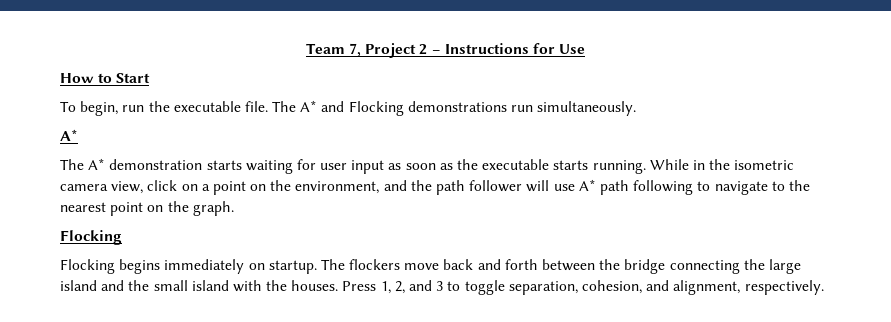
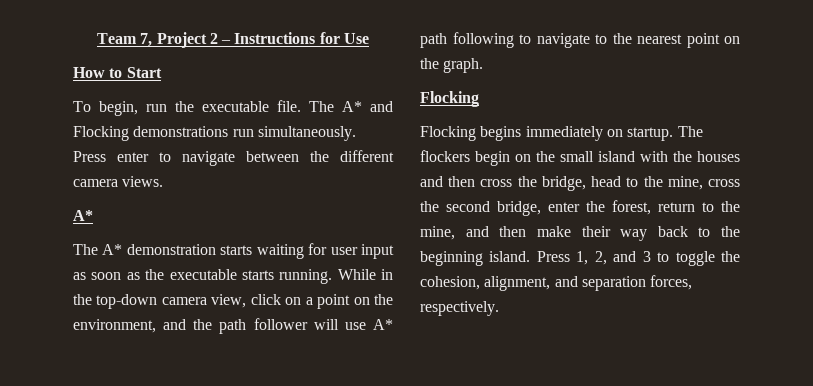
+ Press enter to navigate between the different camera views.
- While in the isometric camera view, click on a point on the environment, and the path follower will use A* path following to navigate to the nearest point on the graph.
+ While in the top-down camera view, click on a point on the environment, and the path follower will use A* path following to navigate to the nearest point on the graph.
- The flockers move back and forth between the bridge connecting the large island and the small island with the houses.
+ The flockers begin on the small island with the houses and then cross the bridge, head to the mine, cross the second bridge, enter the forest, return to the mine, and then make their way back to the beginning island.
- Press 1, 2, and 3 to toggle separation, cohesion, and alignment, respectively.
+ Press 1, 2, and 3 to toggle the cohesion, alignment, and separation forces, respectively.

